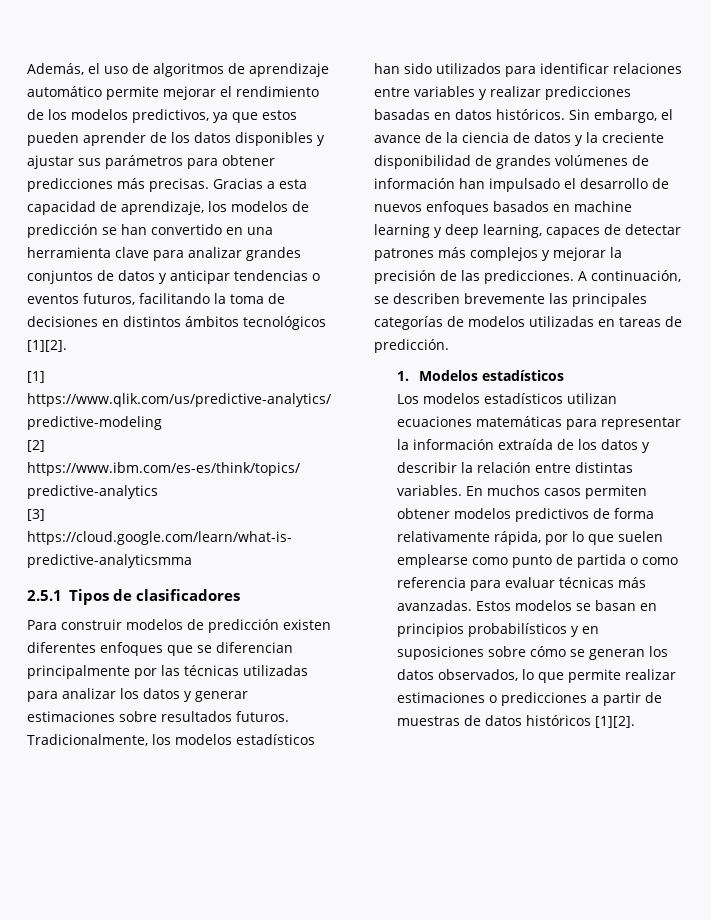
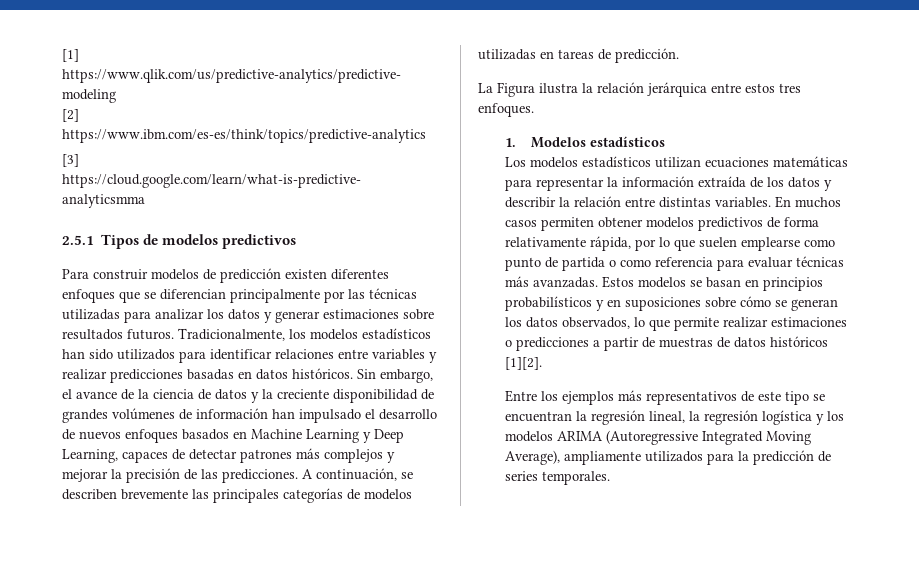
- Además, el uso de algoritmos de aprendizaje automático permite mejorar el rendimiento de los modelos predictivos, ya que estos pueden aprender de los datos disponibles y ajustar sus parámetros para obtener predicciones más precisas. Gracias a esta capacidad de aprendizaje, los modelos de predicción se han convertido en una herramienta clave para analizar grandes conjuntos de datos y anticipar tendencias o eventos futuros, facilitando la toma de decisiones en distintos ámbitos tecnológicos [1][2].
- 2.5.1 Tipos de clasificadores
+ 2.5.1 Tipos de modelos predictivos
- Sin embargo, el avance de la ciencia de datos y la creciente disponibilidad de grandes volúmenes de información han impulsado el desarrollo de nuevos enfoques basados en machine learning y deep learning, capaces de detectar patrones más complejos y mejorar la precisión de las predicciones.
+ Sin embargo, el avance de la ciencia de datos y la creciente disponibilidad de grandes volúmenes de información han impulsado el desarrollo de nuevos enfoques basados en Machine Learning y Deep Learning, capaces de detectar patrones más complejos y mejorar la precisión de las predicciones.
+ La Figura ilustra la relación jerárquica entre estos tres enfoques.
+ Entre los ejemplos más representativos de este tipo se encuentran la regresión lineal, la regresión logística y los modelos ARIMA (Autoregressive Integrated Moving Average), ampliamente utilizados para la predicción de series temporales.

